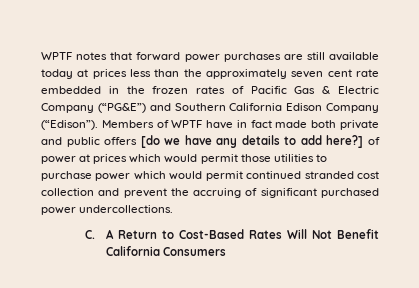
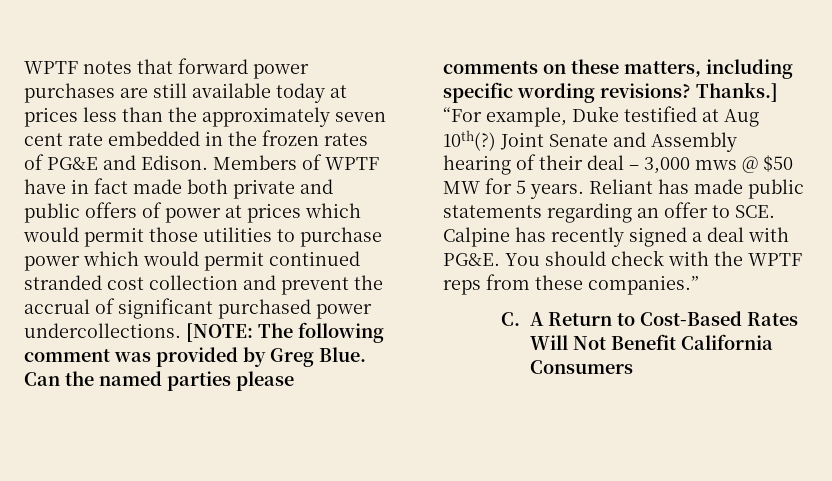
- WPTF notes that forward power purchases are still available today at prices less than the approximately seven cent rate embedded in the frozen rates of Pacific Gas & Electric Company (“PG&E”) and Southern California Edison Company (“Edison”).
+ WPTF notes that forward power purchases are still available today at prices less than the approximately seven cent rate embedded in the frozen rates of PG&E and Edison.
- Members of WPTF have in fact made both private and public offers [do we have any details to add here?] of power at prices which would permit those utilities to purchase power which would permit continued stranded cost collection and prevent the accruing of significant purchased power undercollections.
+ Members of WPTF have in fact made both private and public offers of power at prices which would permit those utilities to purchase power which would permit continued stranded cost collection and prevent the accrual of significant purchased power undercollections. [NOTE: The following comment was provided by Greg Blue. Can the named parties please comments on these matters, including specific wording revisions? Thanks.] “For example, Duke testified at Aug 10th(?) Joint Senate and Assembly hearing of their deal – 3,000 mws @ $50 MW for 5 years. Reliant has made public statements regarding an offer to SCE. Calpine has recently signed a deal with PG&E. You should check with the WPTF reps from these companies.”

